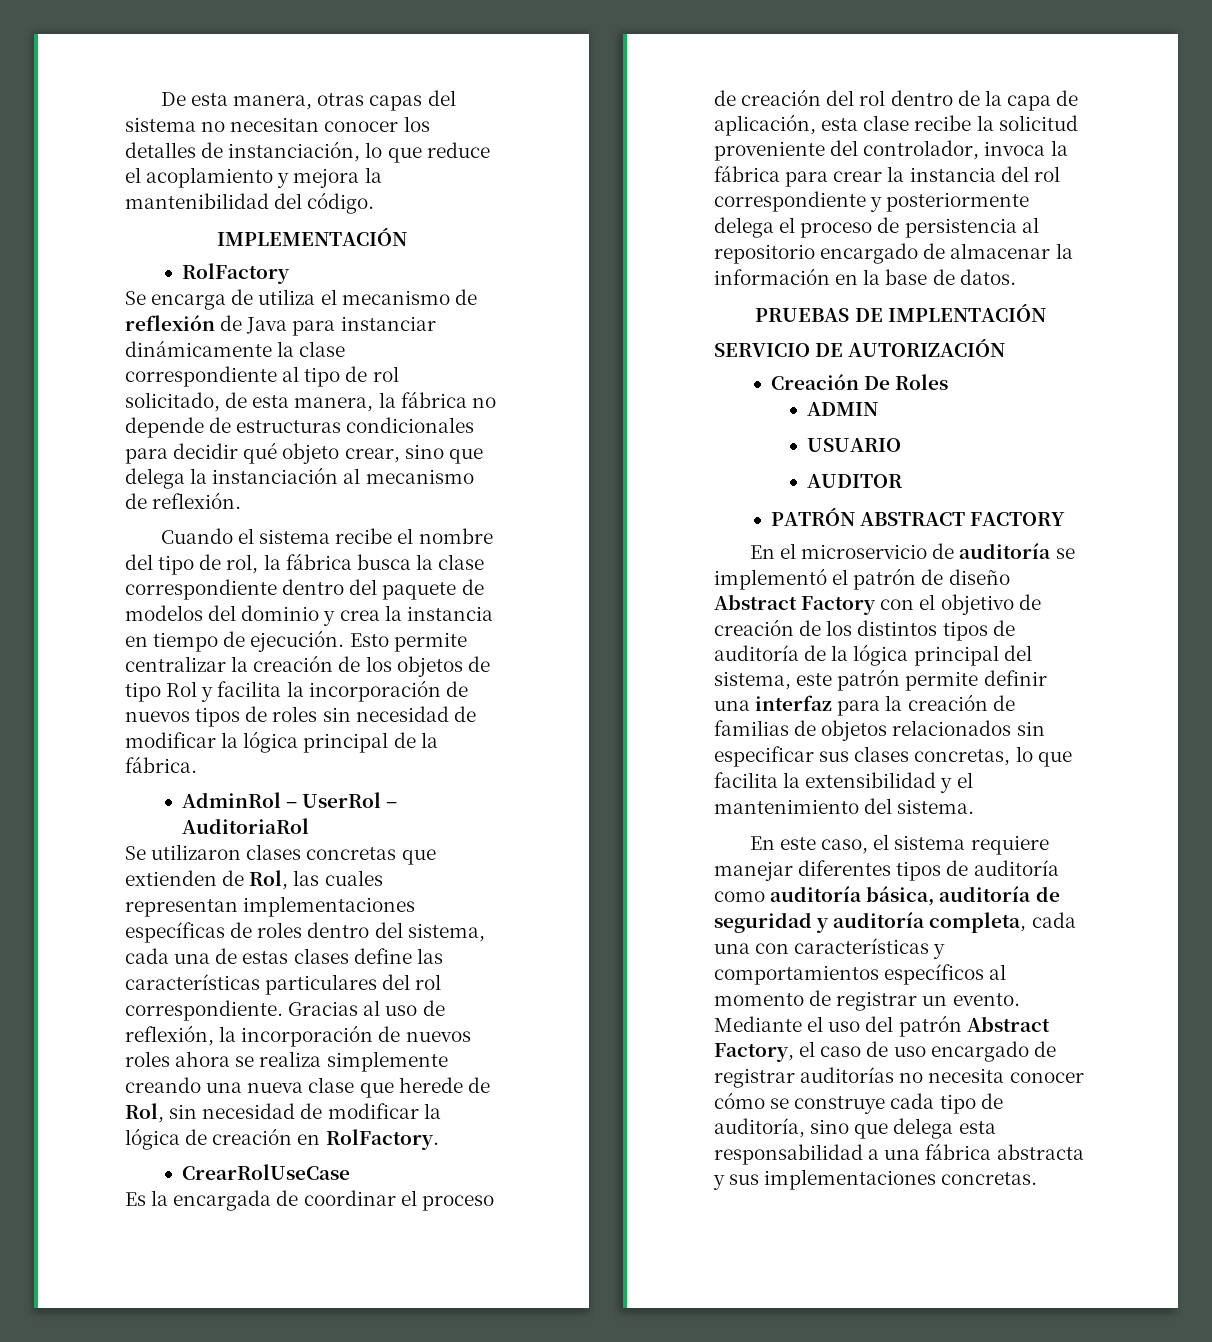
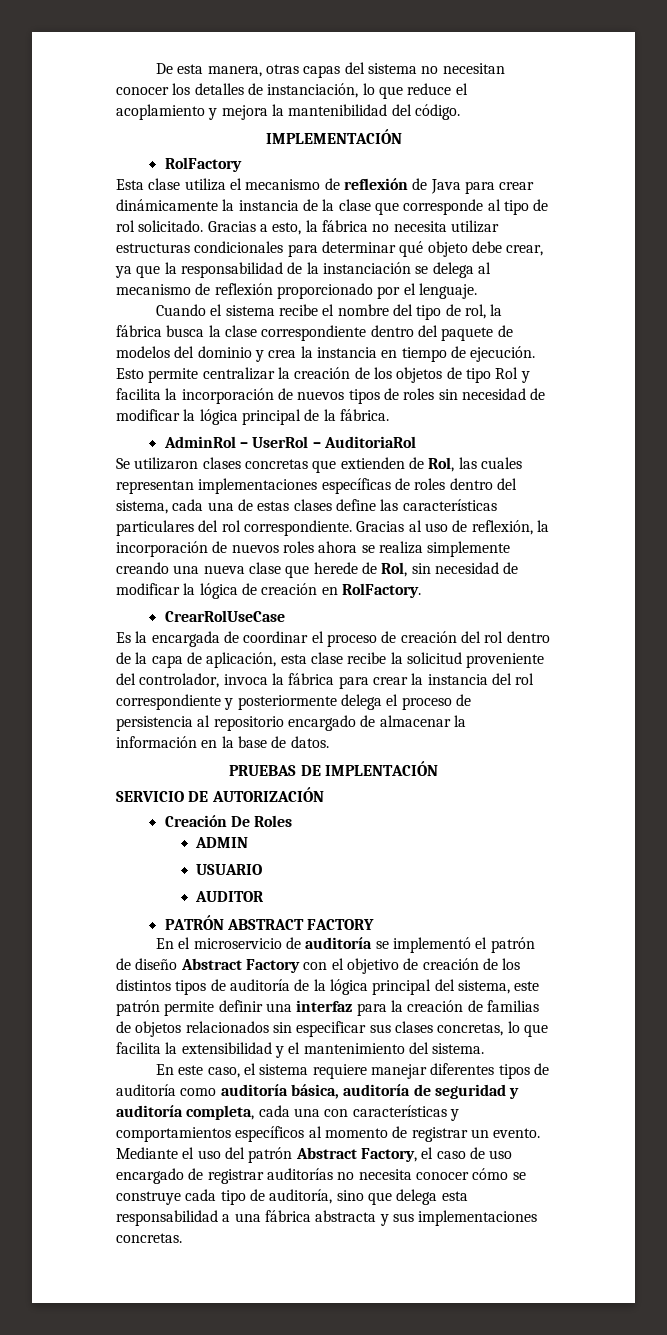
- Se encarga de utiliza el mecanismo de reflexión de Java para instanciar dinámicamente la clase correspondiente al tipo de rol solicitado, de esta manera, la fábrica no depende de estructuras condicionales para decidir qué objeto crear, sino que delega la instanciación al mecanismo de reflexión.
+ Esta clase utiliza el mecanismo de reflexión de Java para crear dinámicamente la instancia de la clase que corresponde al tipo de rol solicitado. Gracias a esto, la fábrica no necesita utilizar estructuras condicionales para determinar qué objeto debe crear, ya que la responsabilidad de la instanciación se delega al mecanismo de reflexión proporcionado por el lenguaje.

